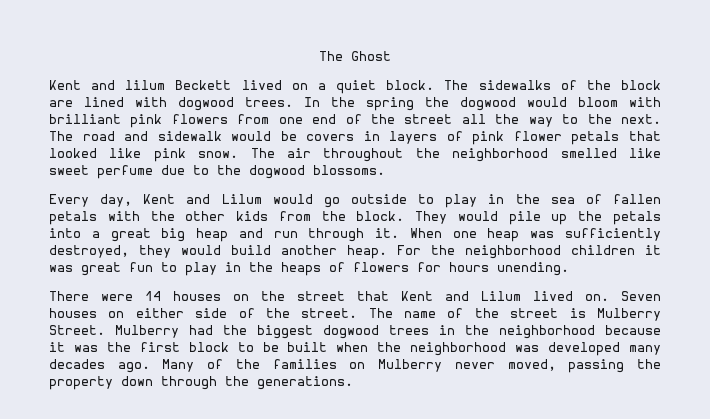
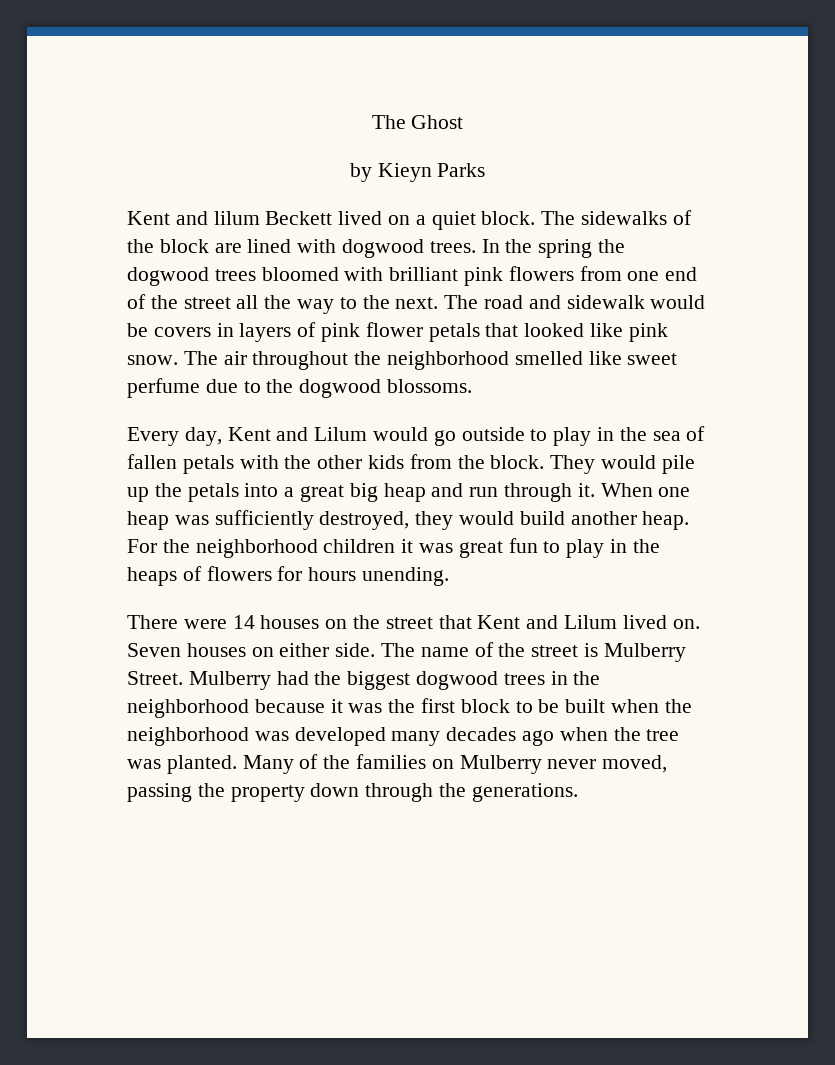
+ by Kieyn Parks
- In the spring the dogwood would bloom with brilliant pink flowers from one end of the street all the way to the next.
+ In the spring the dogwood trees bloomed with brilliant pink flowers from one end of the street all the way to the next.
- Seven houses on either side of the street.
+ Seven houses on either side.
- Mulberry had the biggest dogwood trees in the neighborhood because it was the first block to be built when the neighborhood was developed many decades ago.
+ Mulberry had the biggest dogwood trees in the neighborhood because it was the first block to be built when the neighborhood was developed many decades ago when the tree was planted.

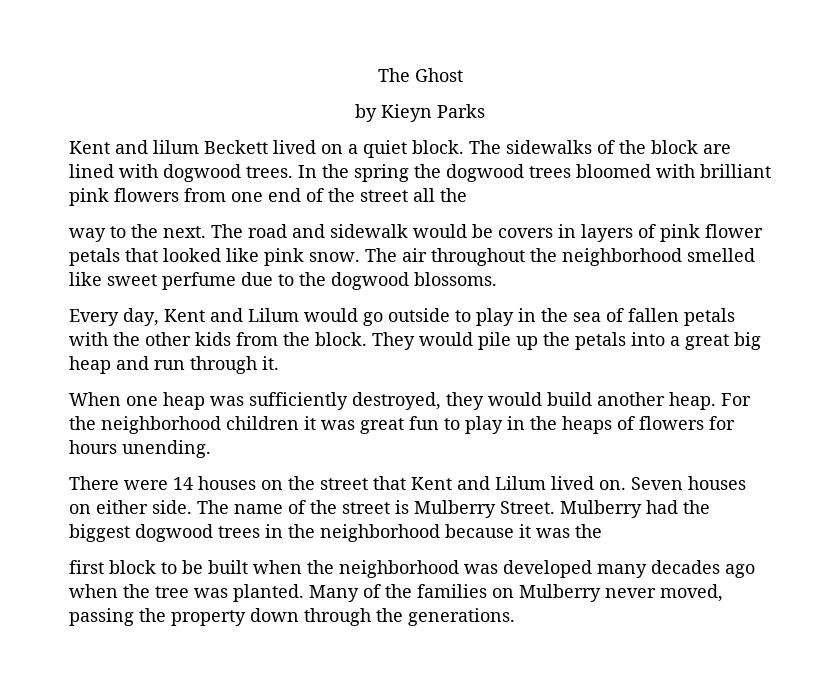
- In the spring the dogwood trees bloomed with brilliant pink flowers from one end of the street all the way to the next.
+ In the spring the dogwood trees bloomed with brilliant pink flowers from one end of the street all the
+ way to the next.
- They would pile up the petals into a great big heap and run through it. When one heap was sufficiently destroyed, they would build another heap.
+ They would pile up the petals into a great big heap and run through it.
+ When one heap was sufficiently destroyed, they would build another heap.
- Mulberry had the biggest dogwood trees in the neighborhood because it was the first block to be built when the neighborhood was developed many decades ago when the tree was planted.
+ Mulberry had the biggest dogwood trees in the neighborhood because it was the
+ first block to be built when the neighborhood was developed many decades ago when the tree was planted.

